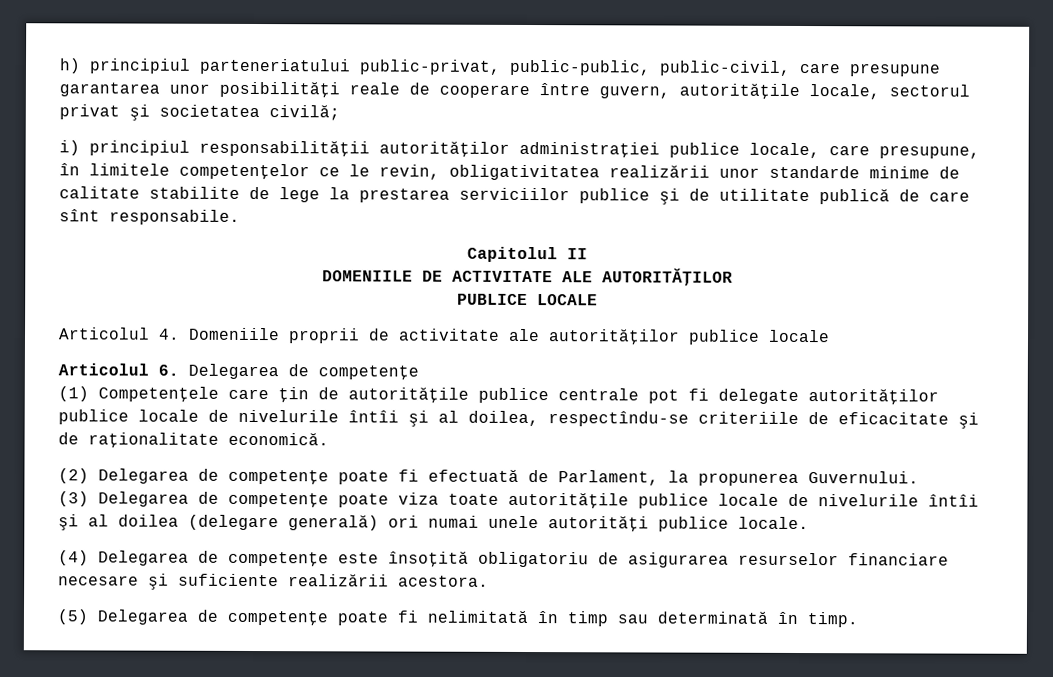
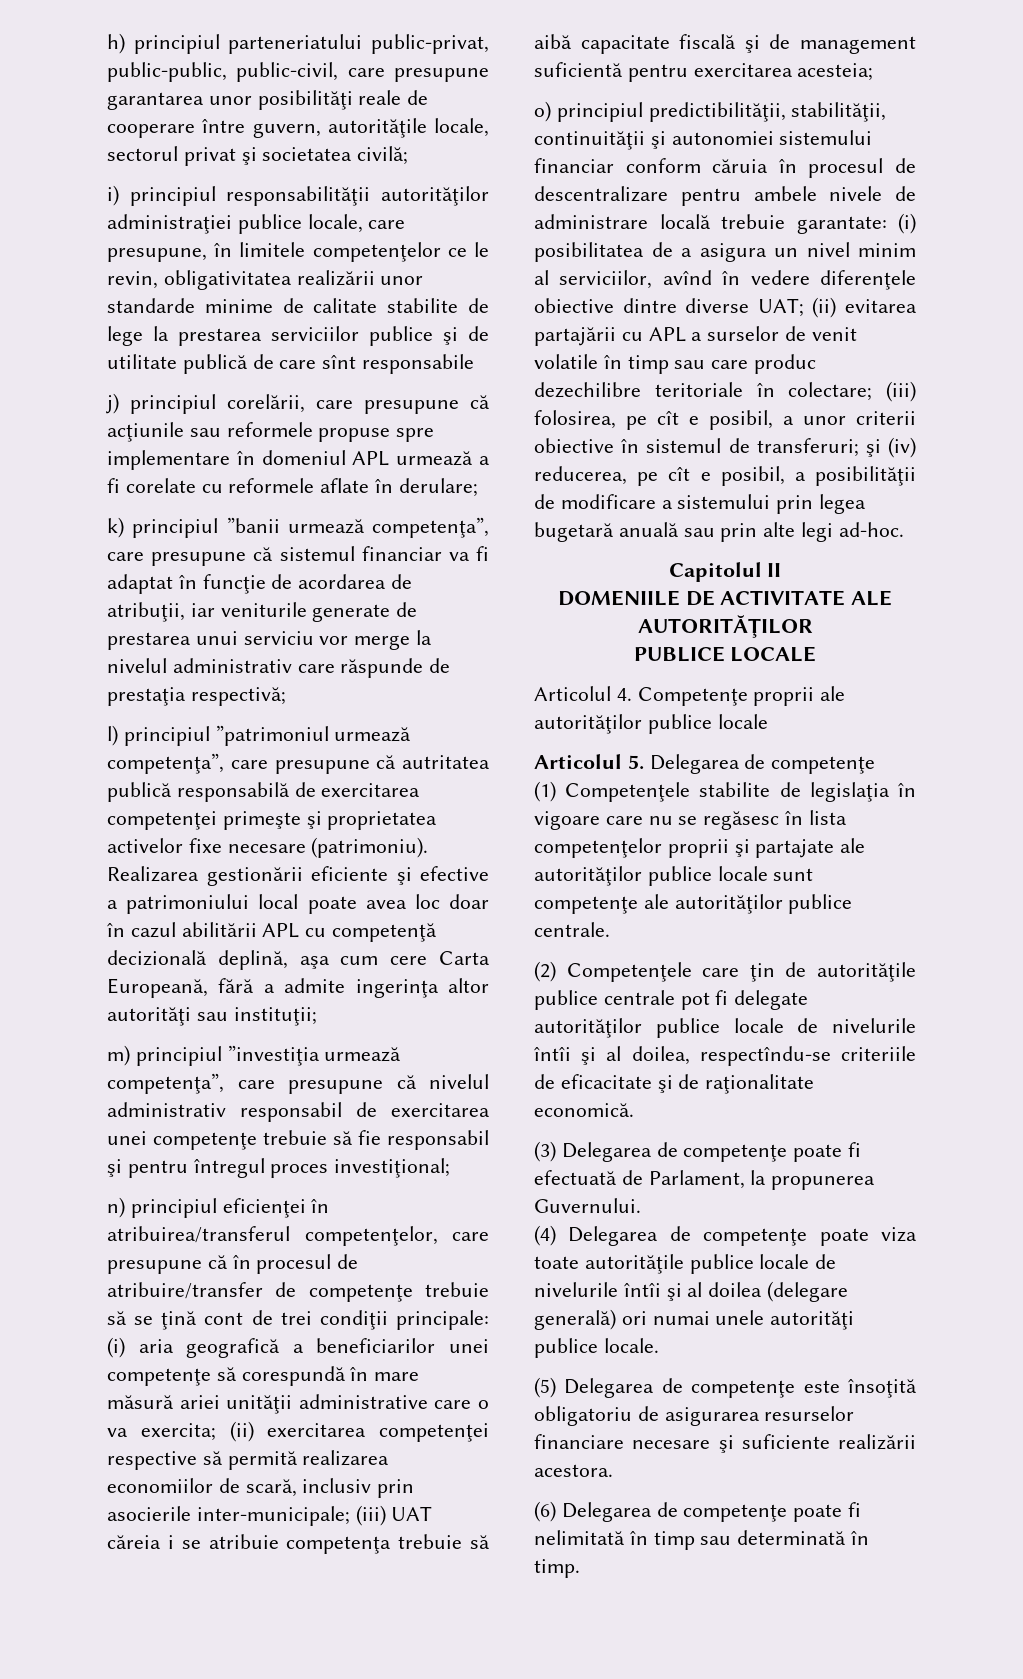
- i) principiul responsabilităţii autorităţilor administraţiei publice locale, care presupune, în limitele competenţelor ce le revin, obligativitatea realizării unor standarde minime de calitate stabilite de lege la prestarea serviciilor publice şi de utilitate publică de care sînt responsabile.
+ i) principiul responsabilităţii autorităţilor administraţiei publice locale, care presupune, în limitele competenţelor ce le revin, obligativitatea realizării unor standarde minime de calitate stabilite de lege la prestarea serviciilor publice şi de utilitate publică de care sînt responsabile
+ j) principiul corelării, care presupune că acţiunile sau reformele propuse spre implementare în domeniul APL urmează a fi corelate cu reformele aflate în derulare;
+ k) principiul ”banii urmează competenţa”, care presupune că sistemul financiar va fi adaptat în funcţie de acordarea de atribuţii, iar veniturile generate de prestarea unui serviciu vor merge la nivelul administrativ care răspunde de prestaţia respectivă;
+ l) principiul ”patrimoniul urmează competenţa”, care presupune că autritatea publică responsabilă de exercitarea competenţei primeşte şi proprietatea activelor fixe necesare (patrimoniu). Realizarea gestionării eficiente şi efective a patrimoniului local poate avea loc doar în cazul abilitării APL cu competenţă decizională deplină, aşa cum cere Carta Europeană, fără a admite ingerinţa altor autorităţi sau instituţii;
+ m) principiul ”investiţia urmează competenţa”, care presupune că nivelul administrativ responsabil de exercitarea unei competenţe trebuie să fie responsabil şi pentru întregul proces investiţional;
+ n) principiul eficienţei în atribuirea/transferul competenţelor, care presupune că în procesul de atribuire/transfer de competenţe trebuie să se ţină cont de trei condiţii principale: (i) aria geografică a beneficiarilor unei competenţe să corespundă în mare măsură ariei unităţii administrative care o va exercita; (ii) exercitarea competenţei respective să permită realizarea economiilor de scară, inclusiv prin asocierile inter-municipale; (iii) UAT căreia i se atribuie competenţa trebuie să aibă capacitate fiscală şi de management suficientă pentru exercitarea acesteia;
+ o) principiul predictibilităţii, stabilităţii, continuităţii şi autonomiei sistemului financiar conform căruia în procesul de descentralizare pentru ambele nivele de administrare locală trebuie garantate: (i) posibilitatea de a asigura un nivel minim al serviciilor, avînd în vedere diferenţele obiective dintre diverse UAT; (ii) evitarea partajării cu APL a surselor de venit volatile în timp sau care produc dezechilibre teritoriale în colectare; (iii) folosirea, pe cît e posibil, a unor criterii obiective în sistemul de transferuri; şi (iv) reducerea, pe cît e posibil, a posibilităţii de modificare a sistemului prin legea bugetară anuală sau prin alte legi ad-hoc.
- Articolul 4. Domeniile proprii de activitate ale autorităţilor publice locale
+ Articolul 4. Competenţe proprii ale autorităţilor publice locale
- Articolul 6. Delegarea de competenţe
+ Articolul 5. Delegarea de competenţe
- (1) Competenţele care ţin de autorităţile publice centrale pot fi delegate autorităţilor publice locale de nivelurile întîi şi al doilea, respectîndu-se criteriile de eficacitate şi de raţionalitate economică.
+ (1) Competenţele stabilite de legislaţia în vigoare care nu se regăsesc în lista competenţelor proprii şi partajate ale autorităţilor publice locale sunt competenţe ale autorităţilor publice centrale.
+ (2) Competenţele care ţin de autorităţile publice centrale pot fi delegate autorităţilor publice locale de nivelurile întîi şi al doilea, respectîndu-se criteriile de eficacitate şi de raţionalitate economică.
- (2) Delegarea de competenţe poate fi efectuată de Parlament, la propunerea Guvernului.
+ (3) Delegarea de competenţe poate fi efectuată de Parlament, la propunerea Guvernului.
- (3) Delegarea de competenţe poate viza toate autorităţile publice locale de nivelurile întîi şi al doilea (delegare generală) ori numai unele autorităţi publice locale.
+ (4) Delegarea de competenţe poate viza toate autorităţile publice locale de nivelurile întîi şi al doilea (delegare generală) ori numai unele autorităţi publice locale.
- (4) Delegarea de competenţe este însoţită obligatoriu de asigurarea resurselor financiare necesare şi suficiente realizării acestora.
+ (5) Delegarea de competenţe este însoţită obligatoriu de asigurarea resurselor financiare necesare şi suficiente realizării acestora.
- (5) Delegarea de competenţe poate fi nelimitată în timp sau determinată în timp.
+ (6) Delegarea de competenţe poate fi nelimitată în timp sau determinată în timp.

